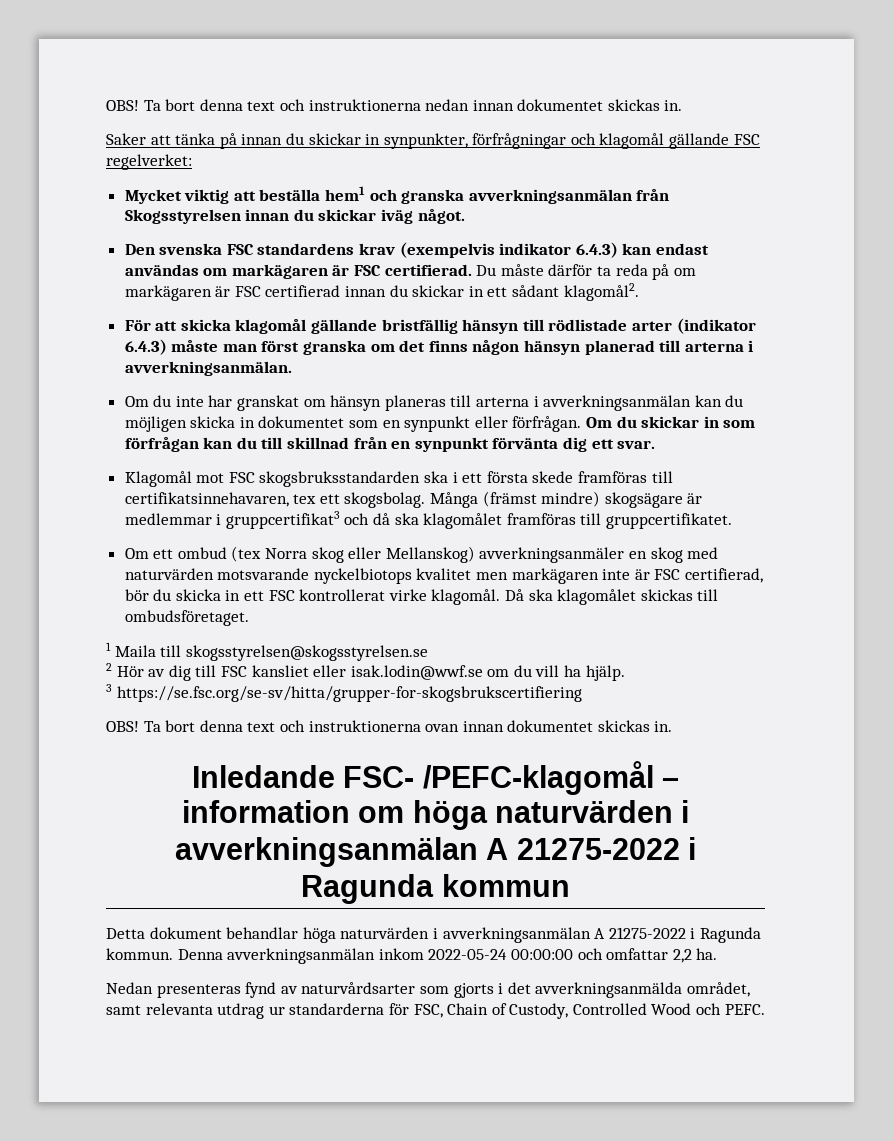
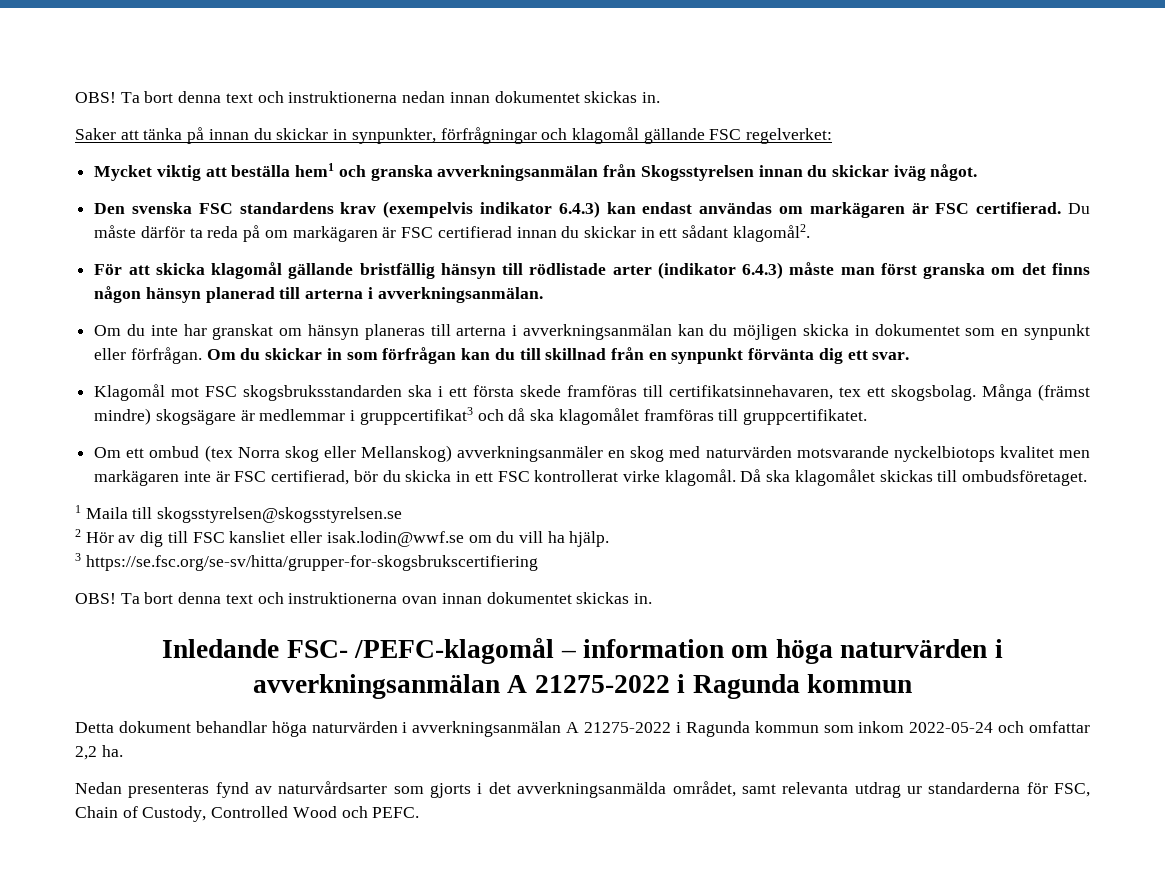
- Detta dokument behandlar höga naturvärden i avverkningsanmälan A 21275-2022 i Ragunda kommun. Denna avverkningsanmälan inkom 2022-05-24 00:00:00 och omfattar 2,2 ha.
+ Detta dokument behandlar höga naturvärden i avverkningsanmälan A 21275-2022 i Ragunda kommun som inkom 2022-05-24 och omfattar 2,2 ha.

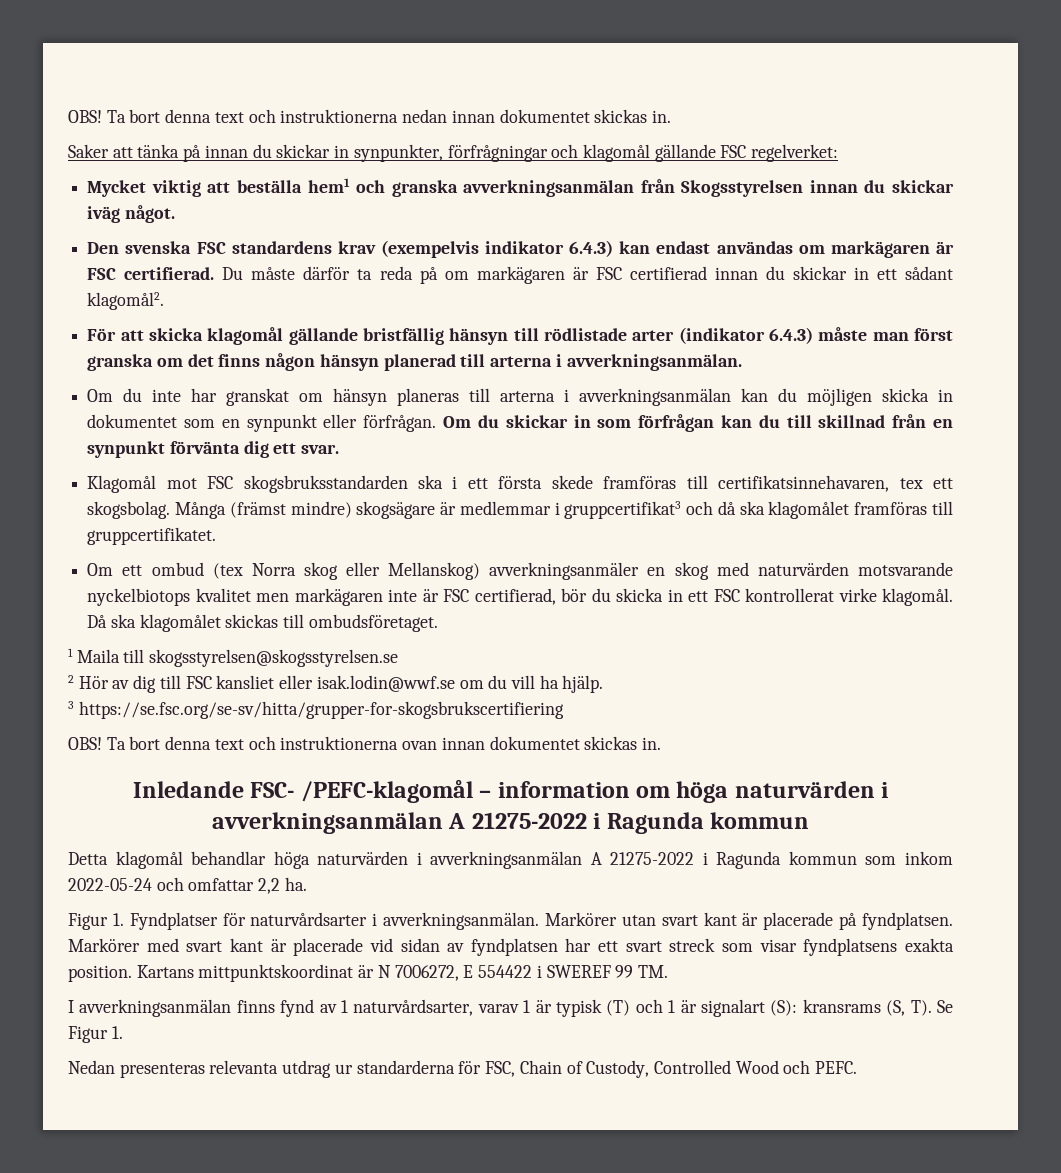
- Detta dokument behandlar höga naturvärden i avverkningsanmälan A 21275-2022 i Ragunda kommun som inkom 2022-05-24 och omfattar 2,2 ha.
+ Detta klagomål behandlar höga naturvärden i avverkningsanmälan A 21275-2022 i Ragunda kommun som inkom 2022-05-24 och omfattar 2,2 ha.
- Nedan presenteras fynd av naturvårdsarter som gjorts i det avverkningsanmälda området, samt relevanta utdrag ur standarderna för FSC, Chain of Custody, Controlled Wood och PEFC.
+ Figur 1. Fyndplatser för naturvårdsarter i avverkningsanmälan. Markörer utan svart kant är placerade på fyndplatsen. Markörer med svart kant är placerade vid sidan av fyndplatsen har ett svart streck som visar fyndplatsens exakta position. Kartans mittpunktskoordinat är N 7006272, E 554422 i SWEREF 99 TM.
+ I avverkningsanmälan finns fynd av 1 naturvårdsarter, varav 1 är typisk (T) och 1 är signalart (S): kransrams (S, T). Se Figur 1.
+ Nedan presenteras relevanta utdrag ur standarderna för FSC, Chain of Custody, Controlled Wood och PEFC.

